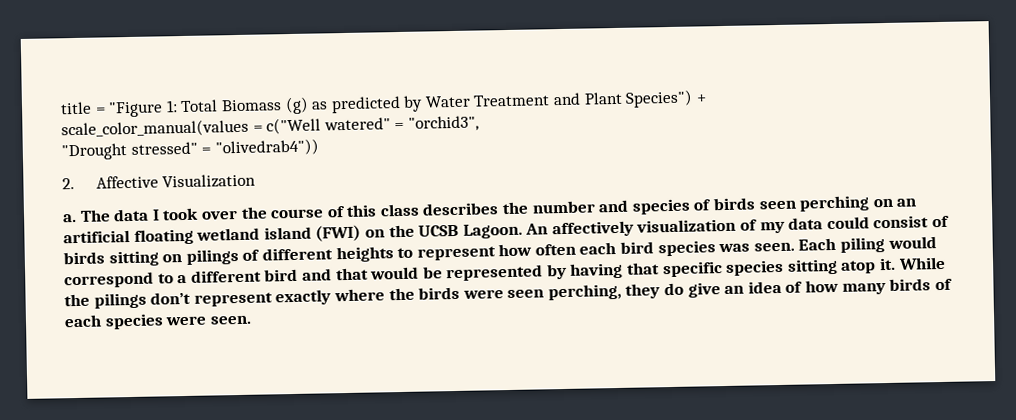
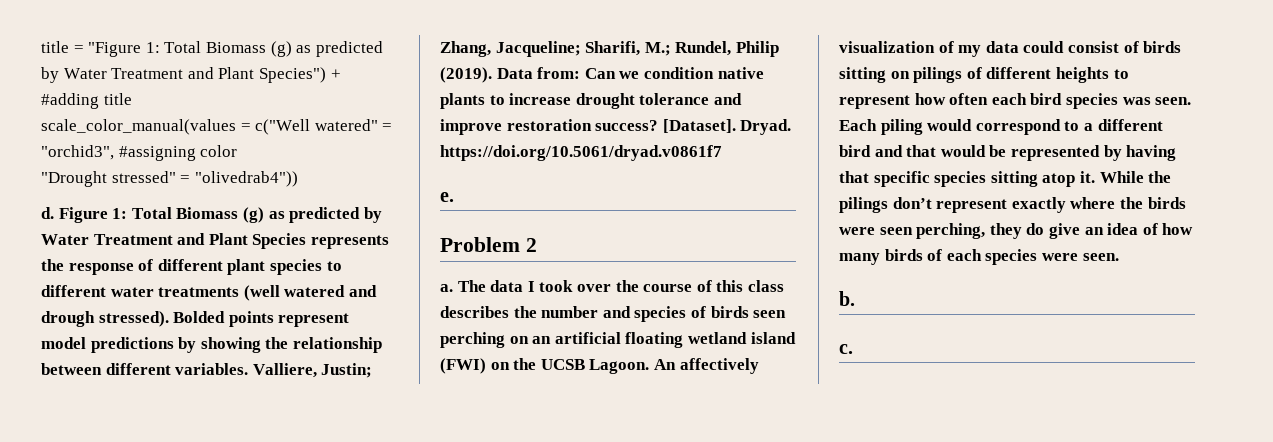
- title = "Figure 1: Total Biomass (g) as predicted by Water Treatment and Plant Species") +
+ title = "Figure 1: Total Biomass (g) as predicted by Water Treatment and Plant Species") + #adding title
- scale_color_manual(values = c("Well watered" = "orchid3",
+ scale_color_manual(values = c("Well watered" = "orchid3", #assigning color
- 2. Affective Visualization
+ d. Figure 1: Total Biomass (g) as predicted by Water Treatment and Plant Species represents the response of different plant species to different water treatments (well watered and drough stressed). Bolded points represent model predictions by showing the relationship between different variables. Valliere, Justin; Zhang, Jacqueline; Sharifi, M.; Rundel, Philip (2019). Data from: Can we condition native plants to increase drought tolerance and improve restoration success? [Dataset]. Dryad. https://doi.org/10.5061/dryad.v0861f7
+ e.
+ Problem 2
+ b.
+ c.

